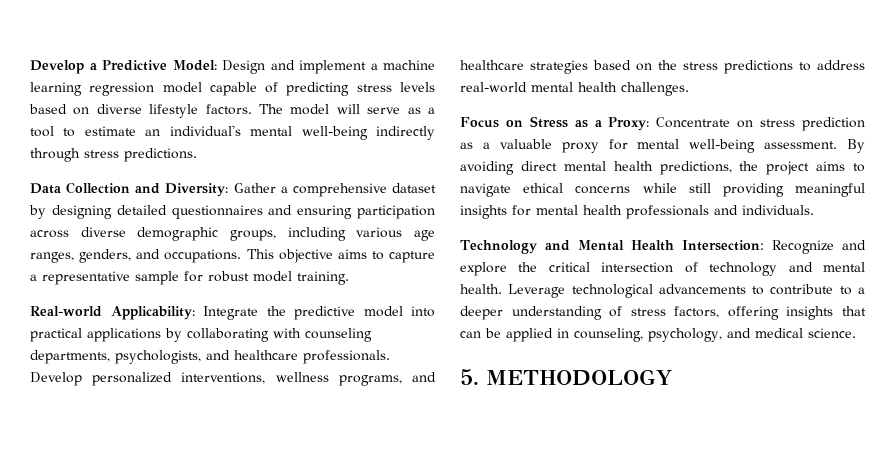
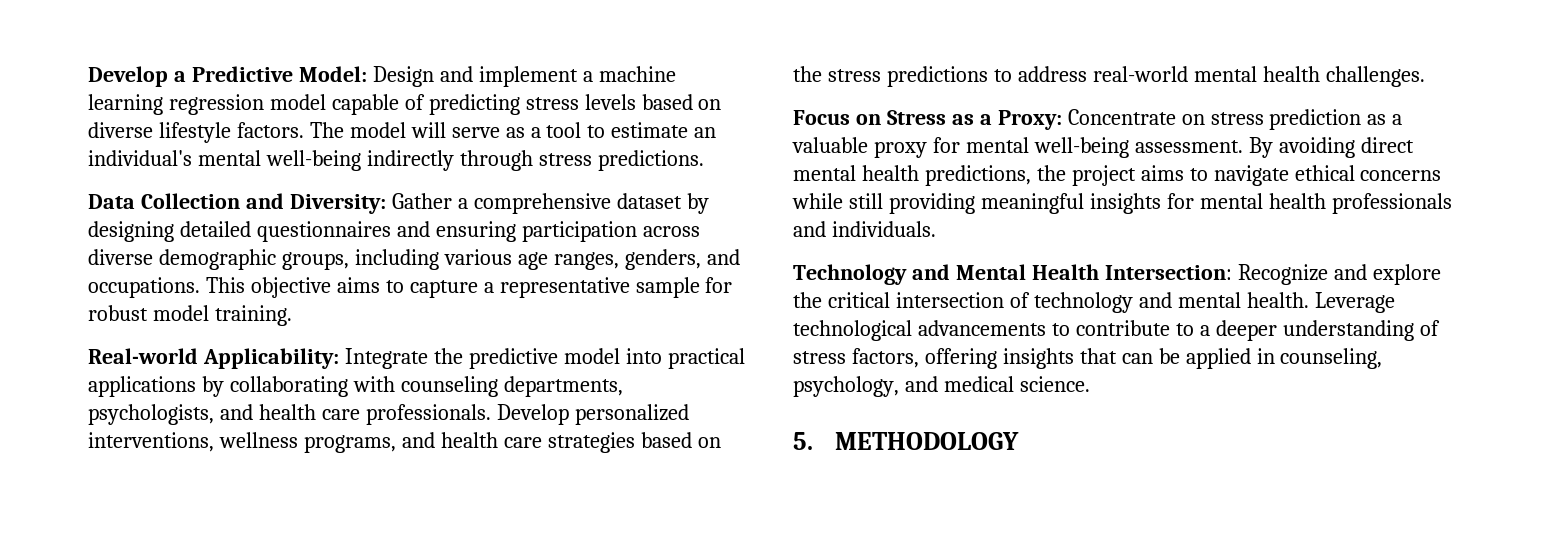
- Real-world Applicability: Integrate the predictive model into practical applications by collaborating with counseling departments, psychologists, and healthcare professionals.
+ Real-world Applicability: Integrate the predictive model into practical applications by collaborating with counseling departments, psychologists, and health care professionals.
- Develop personalized interventions, wellness programs, and healthcare strategies based on the stress predictions to address real-world mental health challenges.
+ Develop personalized interventions, wellness programs, and health care strategies based on the stress predictions to address real-world mental health challenges.

